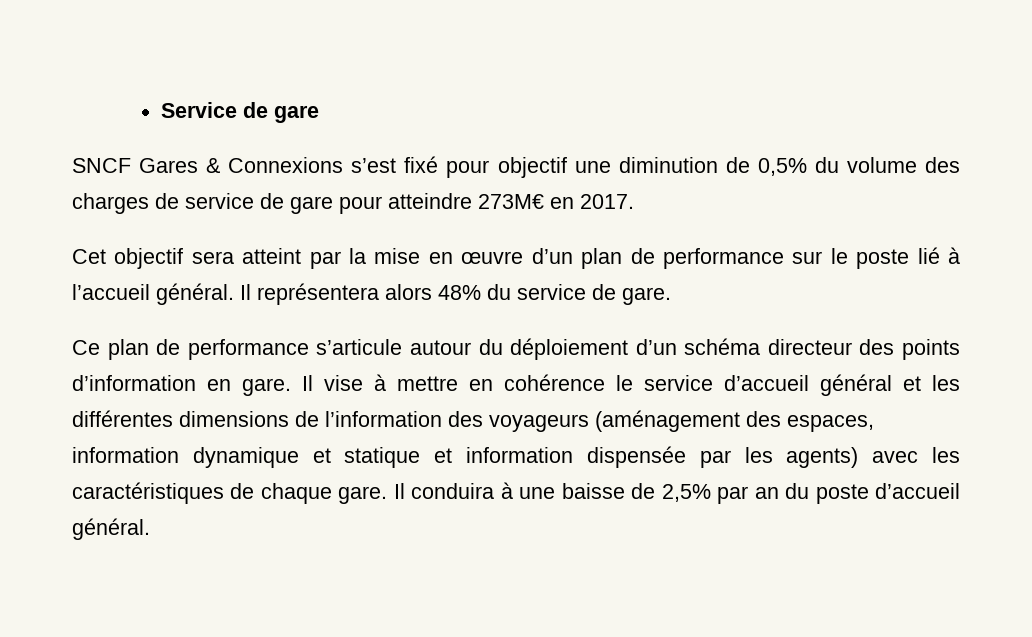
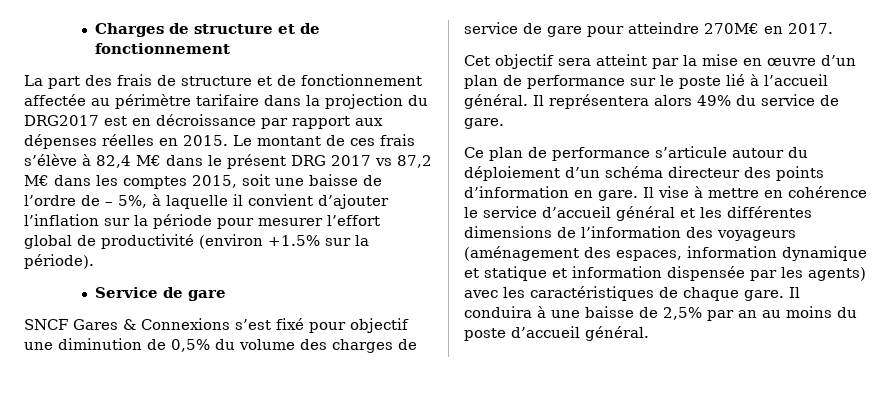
+ Charges de structure et de fonctionnement
+ La part des frais de structure et de fonctionnement affectée au périmètre tarifaire dans la projection du DRG2017 est en décroissance par rapport aux dépenses réelles en 2015. Le montant de ces frais s’élève à 82,4 M€ dans le présent DRG 2017 vs 87,2 M€ dans les comptes 2015, soit une baisse de l’ordre de – 5%, à laquelle il convient d’ajouter l’inflation sur la période pour mesurer l’effort global de productivité (environ +1.5% sur la période).
- SNCF Gares & Connexions s’est fixé pour objectif une diminution de 0,5% du volume des charges de service de gare pour atteindre 273M€ en 2017.
+ SNCF Gares & Connexions s’est fixé pour objectif une diminution de 0,5% du volume des charges de service de gare pour atteindre 270M€ en 2017.
- Il représentera alors 48% du service de gare.
+ Il représentera alors 49% du service de gare.
- Il conduira à une baisse de 2,5% par an du poste d’accueil général.
+ Il conduira à une baisse de 2,5% par an au moins du poste d’accueil général.

